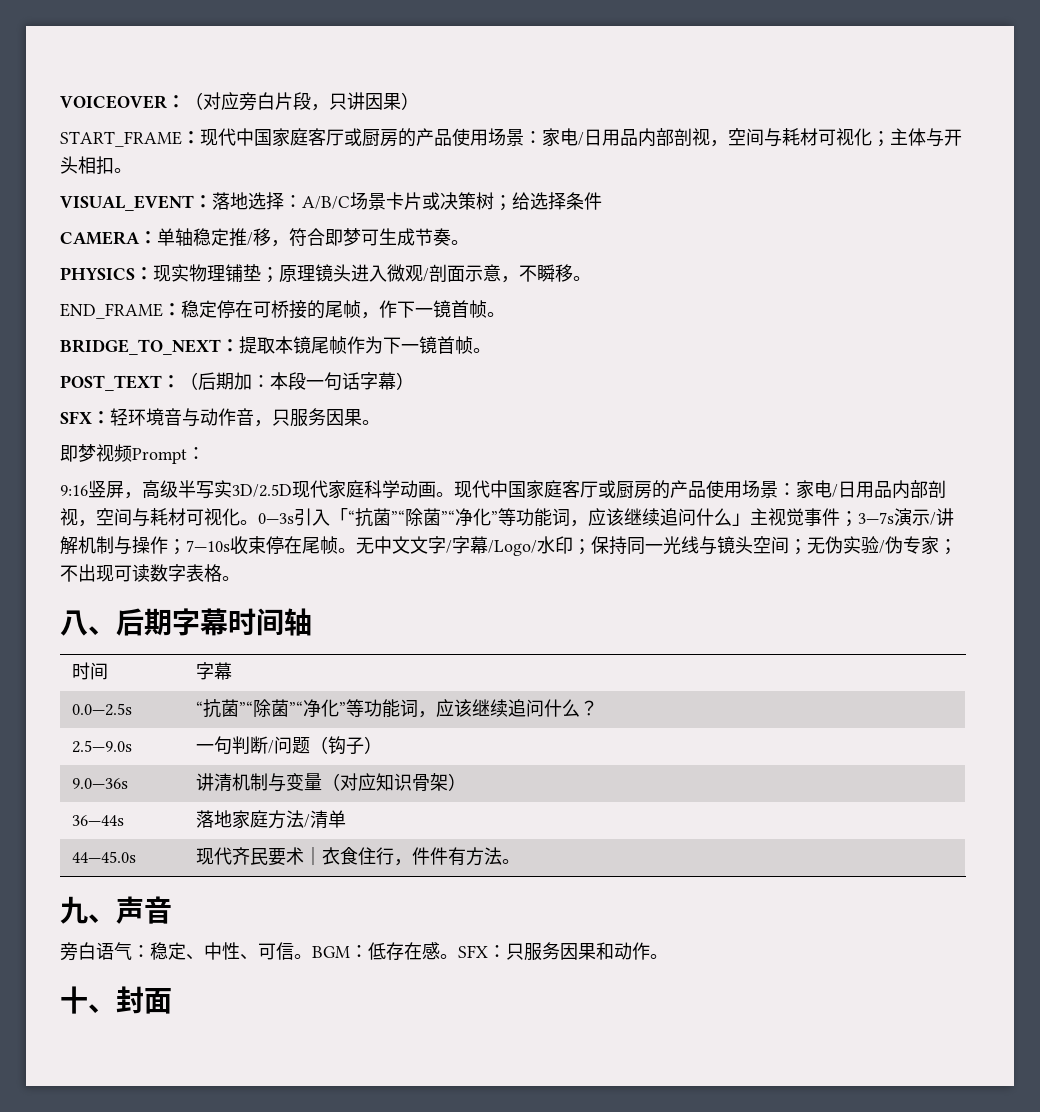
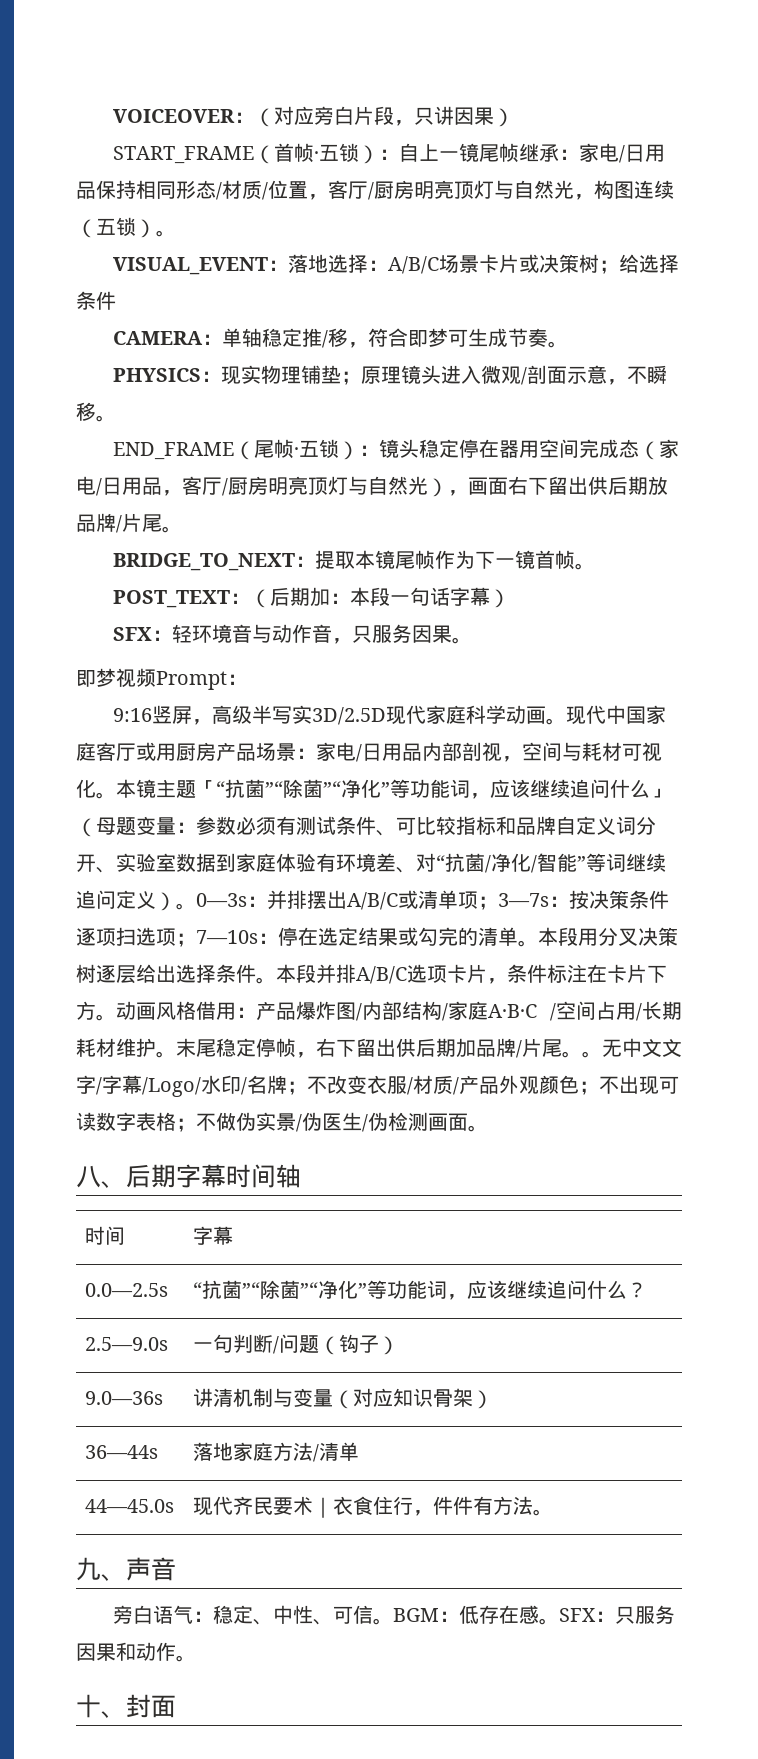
- START_FRAME：现代中国家庭客厅或厨房的产品使用场景：家电/日用品内部剖视，空间与耗材可视化；主体与开头相扣。
+ START_FRAME（首帧·五锁）：自上一镜尾帧继承：家电/日用品保持相同形态/材质/位置，客厅/厨房明亮顶灯与自然光，构图连续（五锁）。
- END_FRAME：稳定停在可桥接的尾帧，作下一镜首帧。
+ END_FRAME（尾帧·五锁）：镜头稳定停在器用空间完成态（家电/日用品，客厅/厨房明亮顶灯与自然光），画面右下留出供后期放品牌/片尾。
- 现代中国家庭客厅或厨房的产品使用场景：家电/日用品内部剖视，空间与耗材可视化。
+ 现代中国家庭客厅或用厨房产品场景：家电/日用品内部剖视，空间与耗材可视化。
- 0—3s引入「“抗菌”“除菌”“净化”等功能词，应该继续追问什么」主视觉事件；3—7s演示/讲解机制与操作；7—10s收束停在尾帧。
+ 本镜主题「“抗菌”“除菌”“净化”等功能词，应该继续追问什么」（母题变量：参数必须有测试条件、可比较指标和品牌自定义词分开、实验室数据到家庭体验有环境差、对“抗菌/净化/智能”等词继续追问定义）。0—3s：并排摆出A/B/C或清单项；3—7s：按决策条件逐项扫选项；7—10s：停在选定结果或勾完的清单。本段用分叉决策树逐层给出选择条件。本段并排A/B/C选项卡片，条件标注在卡片下方。动画风格借用：产品爆炸图/内部结构/家庭A·B·C /空间占用/长期耗材维护。末尾稳定停帧，右下留出供后期加品牌/片尾。。
- 无中文文字/字幕/Logo/水印；保持同一光线与镜头空间；无伪实验/伪专家；不出现可读数字表格。
+ 无中文文字/字幕/Logo/水印/名牌；不改变衣服/材质/产品外观颜色；不出现可读数字表格；不做伪实景/伪医生/伪检测画面。

